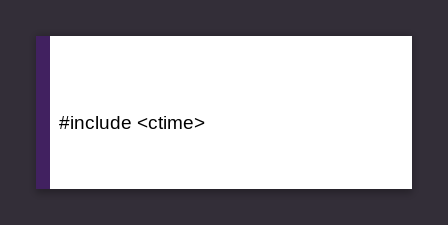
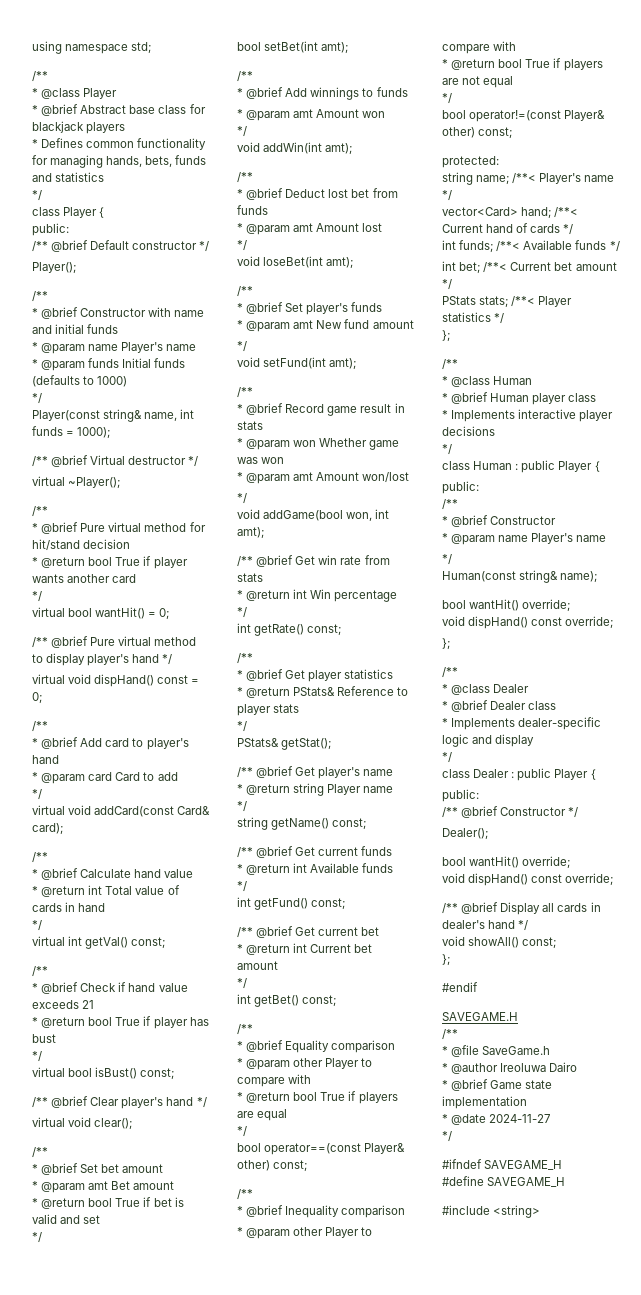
- #include <ctime>
+ using namespace std;
+ /**
+ * @class Player
+ * @brief Abstract base class for blackjack players
+ * Defines common functionality for managing hands, bets, funds and statistics
+ */
+ class Player {
+ public:
+ /** @brief Default constructor */
+ Player();
+ /**
+ * @brief Constructor with name and initial funds
+ * @param name Player's name
+ * @param funds Initial funds (defaults to 1000)
+ */
+ Player(const string& name, int funds = 1000);
+ /** @brief Virtual destructor */
+ virtual ~Player();
+ /**
+ * @brief Pure virtual method for hit/stand decision
+ * @return bool True if player wants another card
+ */
+ virtual bool wantHit() = 0;
+ /** @brief Pure virtual method to display player's hand */
+ virtual void dispHand() const = 0;
+ /**
+ * @brief Add card to player's hand
+ * @param card Card to add
+ */
+ virtual void addCard(const Card& card);
+ /**
+ * @brief Calculate hand value
+ * @return int Total value of cards in hand
+ */
+ virtual int getVal() const;
+ /**
+ * @brief Check if hand value exceeds 21
+ * @return bool True if player has bust
+ */
+ virtual bool isBust() const;
+ /** @brief Clear player's hand */
+ virtual void clear();
+ /**
+ * @brief Set bet amount
+ * @param amt Bet amount
+ * @return bool True if bet is valid and set
+ */
+ bool setBet(int amt);
+ /**
+ * @brief Add winnings to funds
+ * @param amt Amount won
+ */
+ void addWin(int amt);
+ /**
+ * @brief Deduct lost bet from funds
+ * @param amt Amount lost
+ */
+ void loseBet(int amt);
+ /**
+ * @brief Set player's funds
+ * @param amt New fund amount
+ */
+ void setFund(int amt);
+ /**
+ * @brief Record game result in stats
+ * @param won Whether game was won
+ * @param amt Amount won/lost
+ */
+ void addGame(bool won, int amt);
+ /** @brief Get win rate from stats
+ * @return int Win percentage
+ */
+ int getRate() const;
+ /**
+ * @brief Get player statistics
+ * @return PStats& Reference to player stats
+ */
+ PStats& getStat();
+ /** @brief Get player's name
+ * @return string Player name
+ */
+ string getName() const;
+ /** @brief Get current funds
+ * @return int Available funds
+ */
+ int getFund() const;
+ /** @brief Get current bet
+ * @return int Current bet amount
+ */
+ int getBet() const;
+ /**
+ * @brief Equality comparison
+ * @param other Player to compare with
+ * @return bool True if players are equal
+ */
+ bool operator==(const Player& other) const;
+ /**
+ * @brief Inequality comparison
+ * @param other Player to compare with
+ * @return bool True if players are not equal
+ */
+ bool operator!=(const Player& other) const;
+ protected:
+ string name; /**< Player's name */
+ vector<Card> hand; /**< Current hand of cards */
+ int funds; /**< Available funds */
+ int bet; /**< Current bet amount */
+ PStats stats; /**< Player statistics */
+ };
+ /**
+ * @class Human
+ * @brief Human player class
+ * Implements interactive player decisions
+ */
+ class Human : public Player {
+ public:
+ /**
+ * @brief Constructor
+ * @param name Player's name
+ */
+ Human(const string& name);
+ bool wantHit() override;
+ void dispHand() const override;
+ };
+ /**
+ * @class Dealer
+ * @brief Dealer class
+ * Implements dealer-specific logic and display
+ */
+ class Dealer : public Player {
+ public:
+ /** @brief Constructor */
+ Dealer();
+ bool wantHit() override;
+ void dispHand() const override;
+ /** @brief Display all cards in dealer's hand */
+ void showAll() const;
+ };
+ #endif
+ SAVEGAME.H
+ /**
+ * @file SaveGame.h
+ * @author Ireoluwa Dairo
+ * @brief Game state implementation
+ * @date 2024-11-27
+ */
+ #ifndef SAVEGAME_H
+ #define SAVEGAME_H
+ #include <string>

